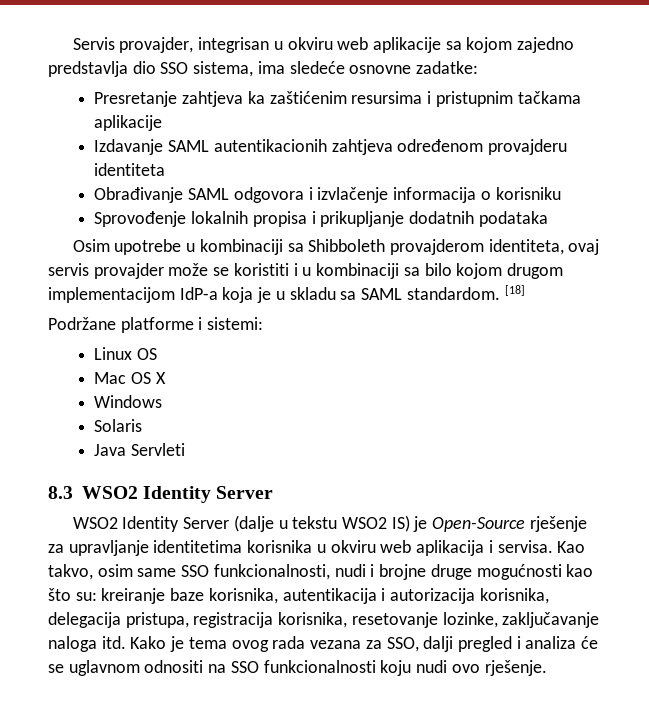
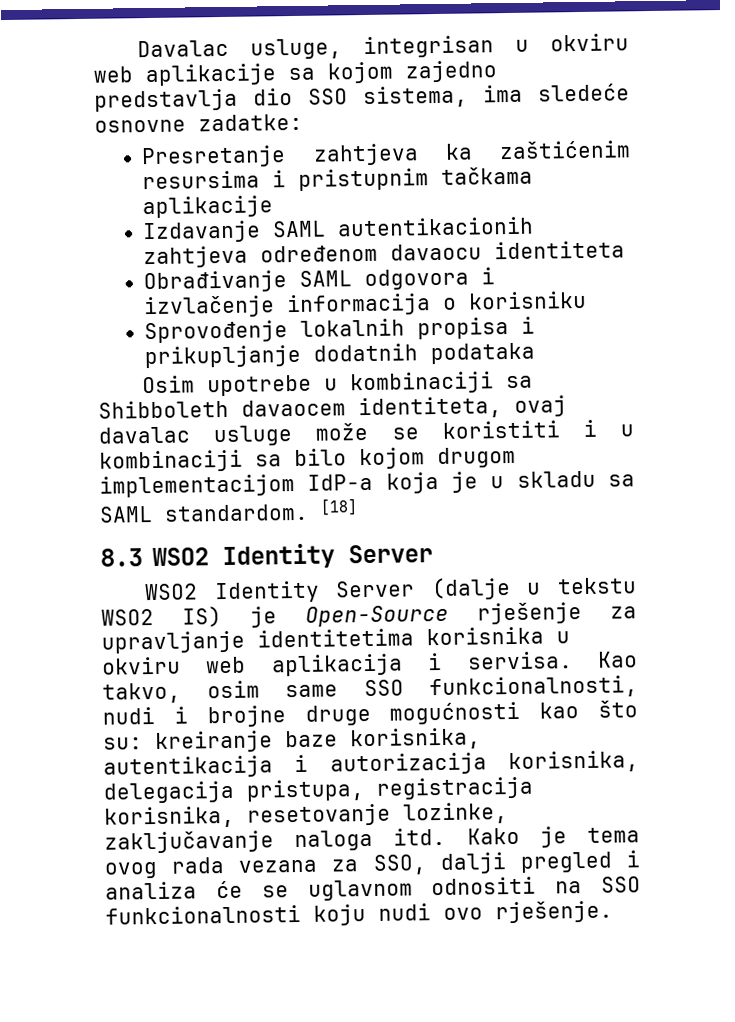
- Servis provajder, integrisan u okviru web aplikacije sa kojom zajedno predstavlja dio SSO sistema, ima sledeće osnovne zadatke:
+ Davalac usluge, integrisan u okviru web aplikacije sa kojom zajedno predstavlja dio SSO sistema, ima sledeće osnovne zadatke:
- Izdavanje SAML autentikacionih zahtjeva određenom provajderu identiteta
+ Izdavanje SAML autentikacionih zahtjeva određenom davaocu identiteta
- Osim upotrebe u kombinaciji sa Shibboleth provajderom identiteta, ovaj servis provajder može se koristiti i u kombinaciji sa bilo kojom drugom implementacijom IdP-a koja je u skladu sa SAML standardom.
+ Osim upotrebe u kombinaciji sa Shibboleth davaocem identiteta, ovaj davalac usluge može se koristiti i u kombinaciji sa bilo kojom drugom implementacijom IdP-a koja je u skladu sa SAML standardom.
- Podržane platforme i sistemi:
- Linux OS
- Mac OS X
- Windows
- Solaris
- Java Servleti

